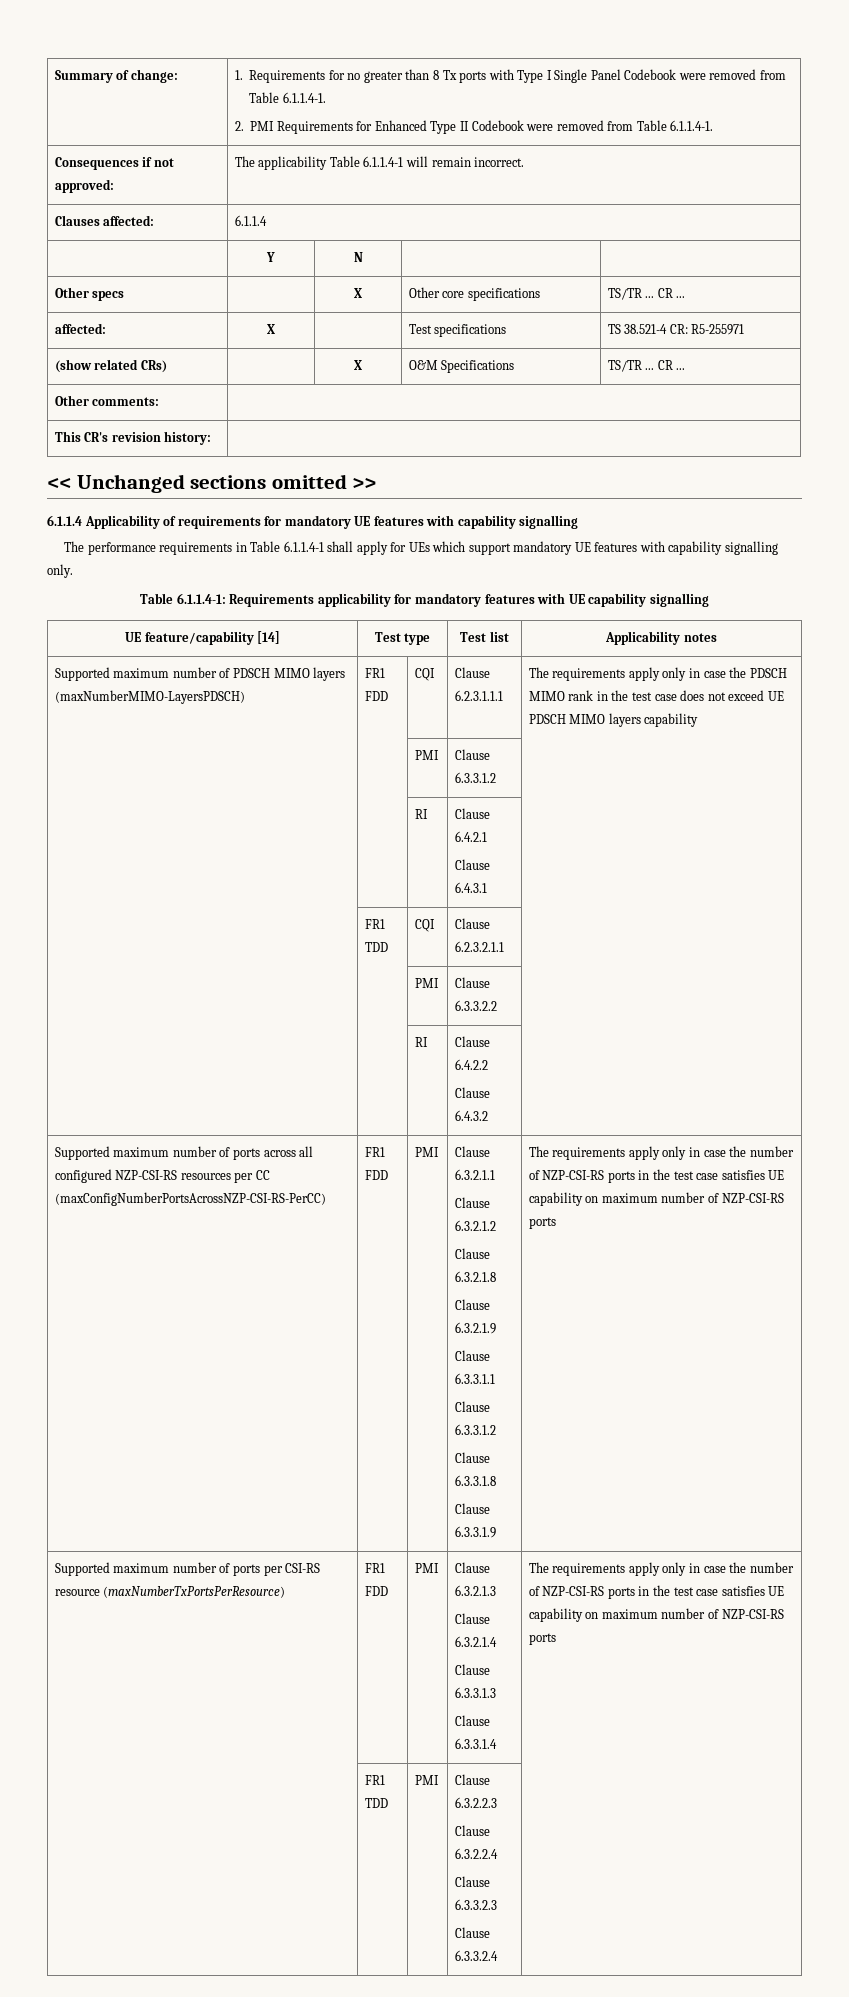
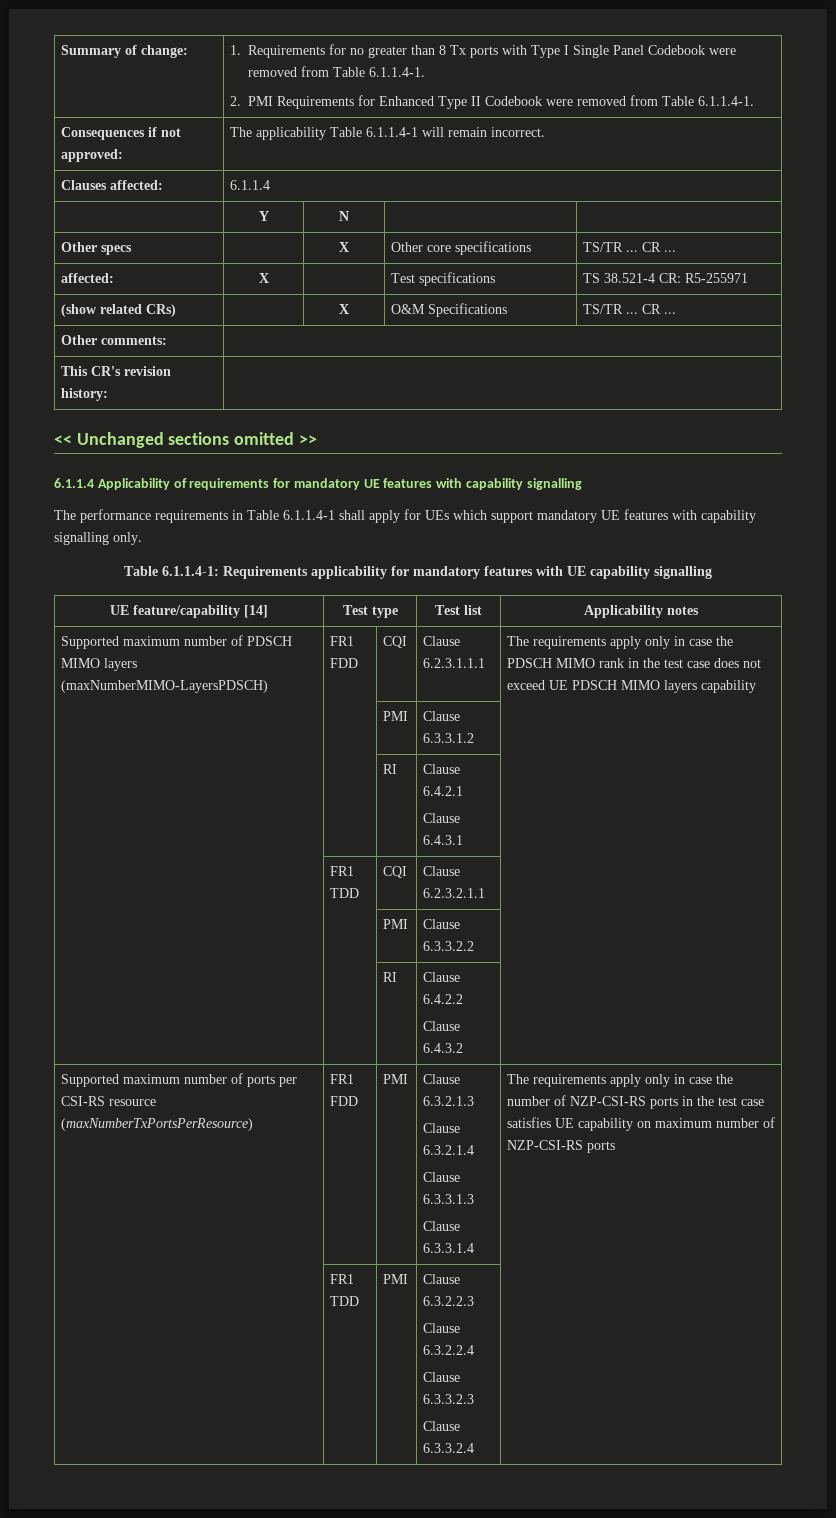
- Supported maximum number of ports across all configured NZP-CSI-RS resources per CC (maxConfigNumberPortsAcrossNZP-CSI-RS-PerCC) | FR1 FDD | PMI | Clause 6.3.2.1.1
- Clause 6.3.2.1.2
- Clause 6.3.2.1.8
- Clause 6.3.2.1.9
- Clause 6.3.3.1.1
- Clause 6.3.3.1.2
- Clause 6.3.3.1.8
- Clause 6.3.3.1.9 | The requirements apply only in case the number of NZP-CSI-RS ports in the test case satisfies UE capability on maximum number of NZP-CSI-RS ports

